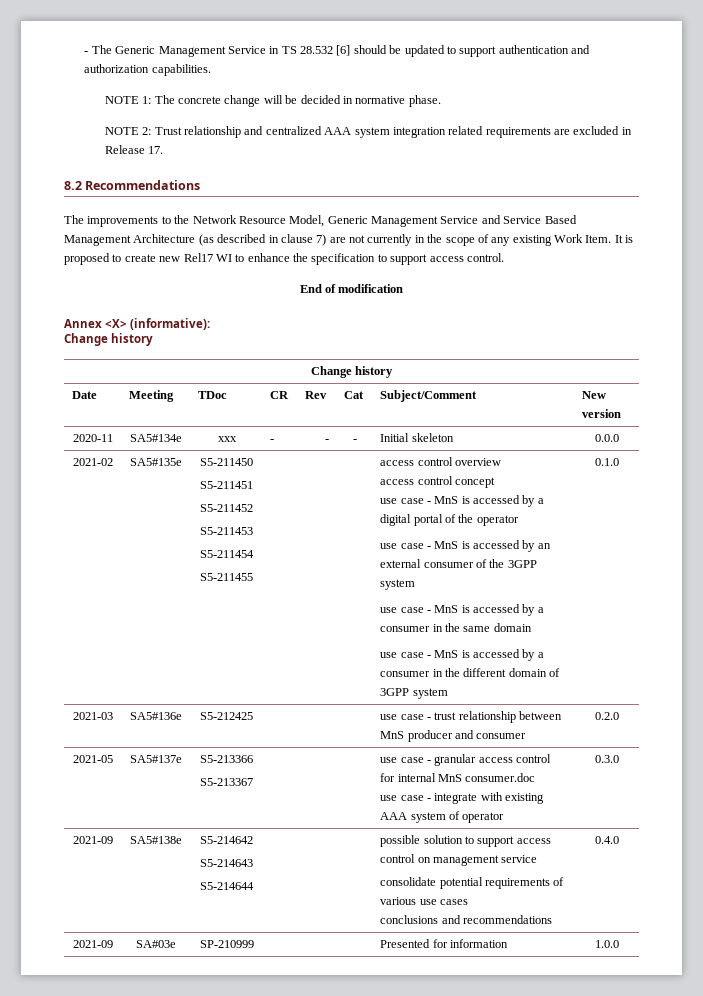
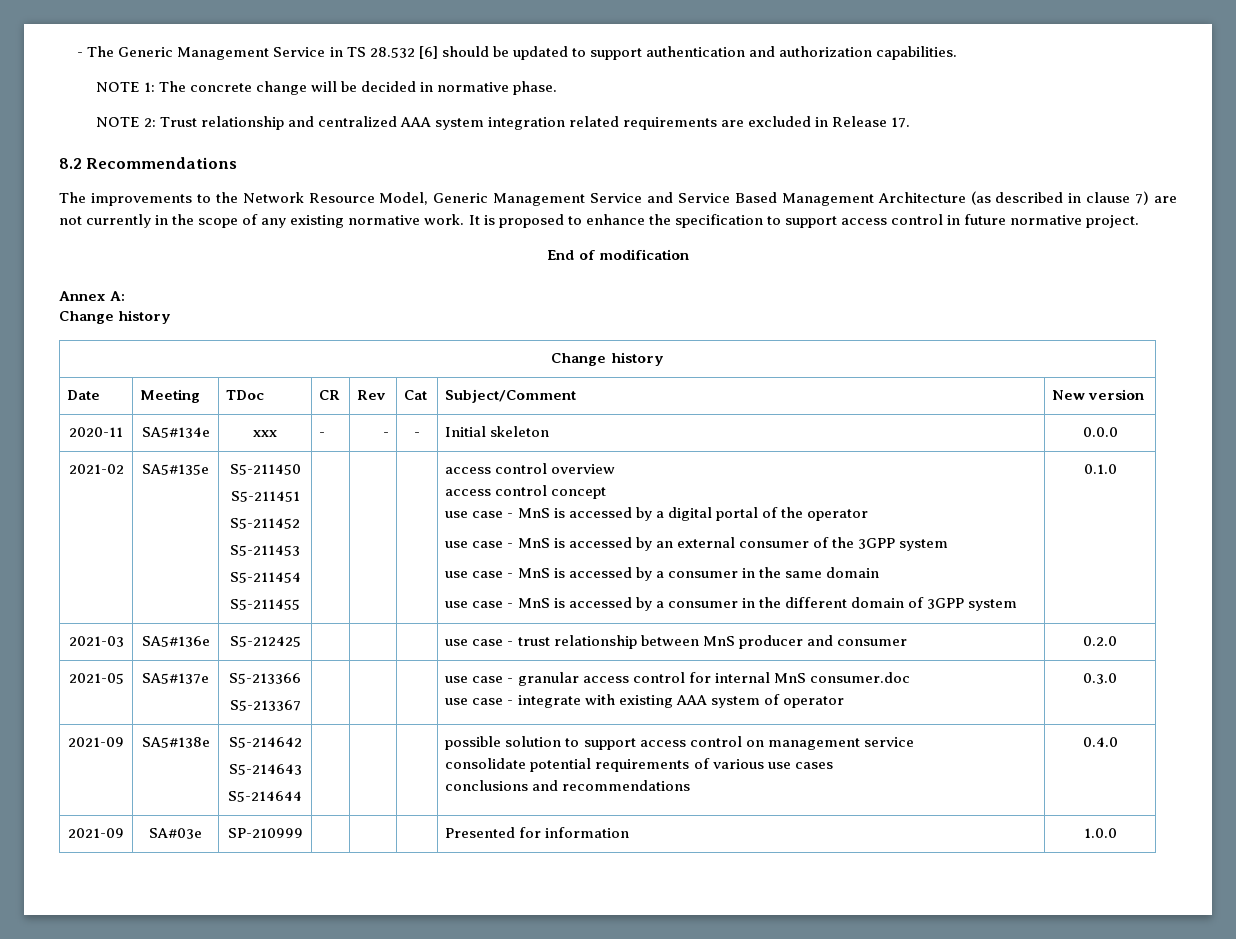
- The improvements to the Network Resource Model, Generic Management Service and Service Based Management Architecture (as described in clause 7) are not currently in the scope of any existing Work Item.
+ The improvements to the Network Resource Model, Generic Management Service and Service Based Management Architecture (as described in clause 7) are not currently in the scope of any existing normative work.
- It is proposed to create new Rel17 WI to enhance the specification to support access control.
+ It is proposed to enhance the specification to support access control in future normative project.
- Annex <X> (informative):
+ Annex A:

